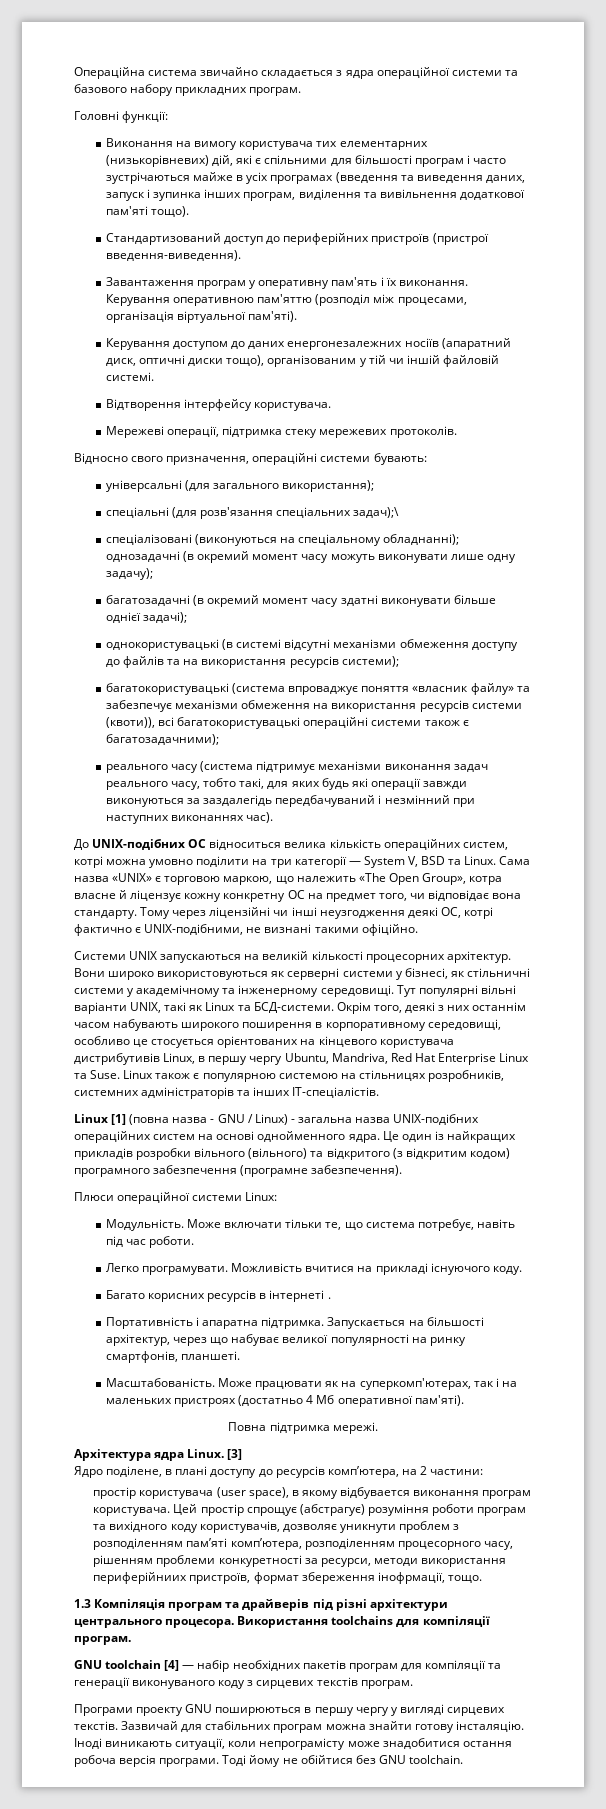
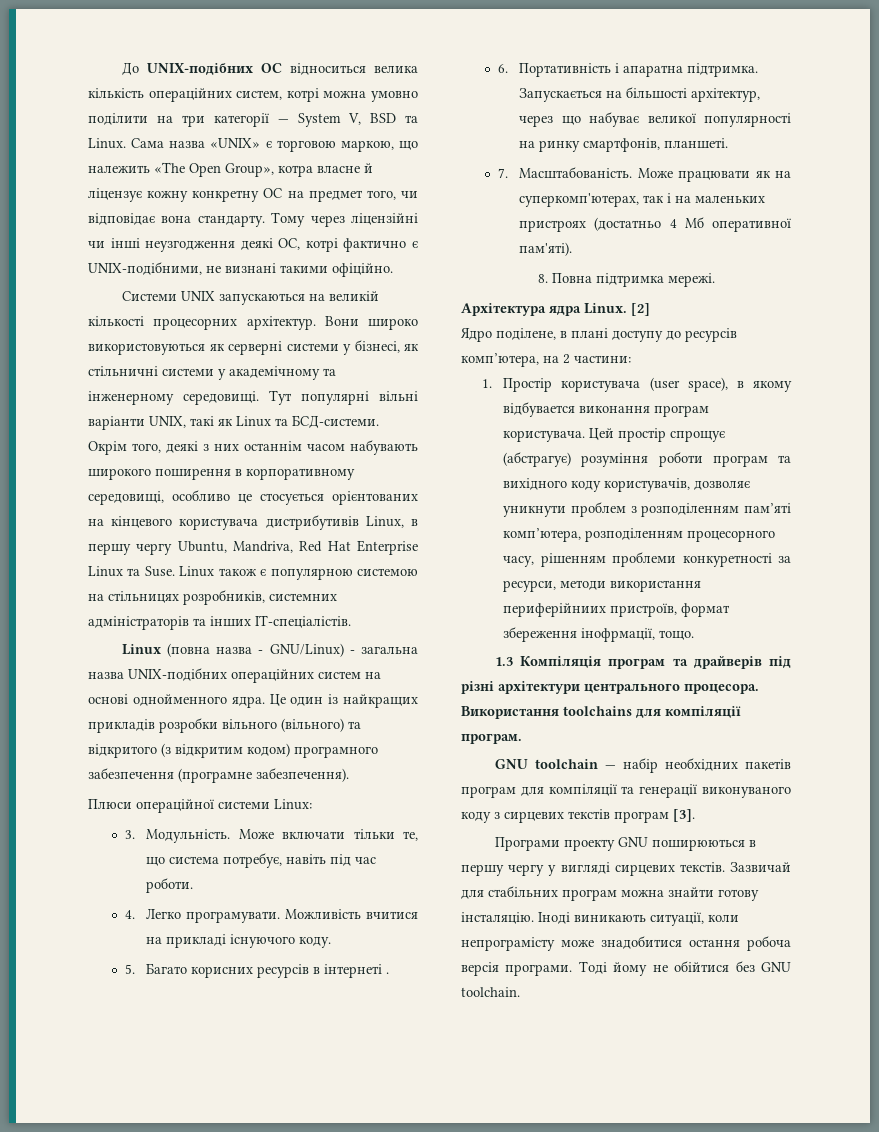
- Операційна система звичайно складається з ядра операційної системи та базового набору прикладних програм.
- Головні функції:
- Виконання на вимогу користувача тих елементарних (низькорівневих) дій, які є спільними для більшості програм і часто зустрічаються майже в усіх програмах (введення та виведення даних, запуск і зупинка інших програм, виділення та вивільнення додаткової пам'яті тощо).
- Стандартизований доступ до периферійних пристроїв (пристрої введення-виведення).
- Завантаження програм у оперативну пам'ять і їх виконання. Керування оперативною пам'яттю (розподіл між процесами, організація віртуальної пам'яті).
- Керування доступом до даних енергонезалежних носіїв (апаратний диск, оптичні диски тощо), організованим у тій чи іншій файловій системі.
- Відтворення інтерфейсу користувача.
- Мережеві операції, підтримка стеку мережевих протоколів.
- Відносно свого призначення, операційні системи бувають:
- універсальні (для загального використання);
- спеціальні (для розв'язання спеціальних задач);\
- спеціалізовані (виконуються на спеціальному обладнанні); однозадачні (в окремий момент часу можуть виконувати лише одну задачу);
- багатозадачні (в окремий момент часу здатні виконувати більше однієї задачі);
- однокористувацькі (в системі відсутні механізми обмеження доступу до файлів та на використання ресурсів системи);
- багатокористувацькі (система впроваджує поняття «власник файлу» та забезпечує механізми обмеження на використання ресурсів системи (квоти)), всі багатокористувацькі операційні системи також є багатозадачними);
- реального часу (система підтримує механізми виконання задач реального часу, тобто такі, для яких будь які операції завжди виконуються за заздалегідь передбачуваний і незмінний при наступних виконаннях час).
- Linux [1] (повна назва - GNU / Linux) - загальна назва UNIX-подібних операційних систем на основі однойменного ядра.
+ Linux (повна назва - GNU/Linux) - загальна назва UNIX-подібних операційних систем на основі однойменного ядра.
- Модульність.
+ 3. Модульність.
- Легко програмувати.
+ 4. Легко програмувати.
- Багато корисних ресурсів в інтернеті .
+ 5. Багато корисних ресурсів в інтернеті .
- Портативність і апаратна підтримка.
+ 6. Портативність і апаратна підтримка.
- Масштабованість.
+ 7. Масштабованість.
- Повна підтримка мережі.
+ 8. Повна підтримка мережі.
- [3]
+ [2]
- простір користувача (user space), в якому відбувается виконання програм користувача.
+ 1. Простір користувача (user space), в якому відбувается виконання програм користувача.
- GNU toolchain [4] — набір необхідних пакетів програм для компіляції та генерації виконуваного коду з сирцевих текстів програм.
+ GNU toolchain — набір необхідних пакетів програм для компіляції та генерації виконуваного коду з сирцевих текстів програм [3].

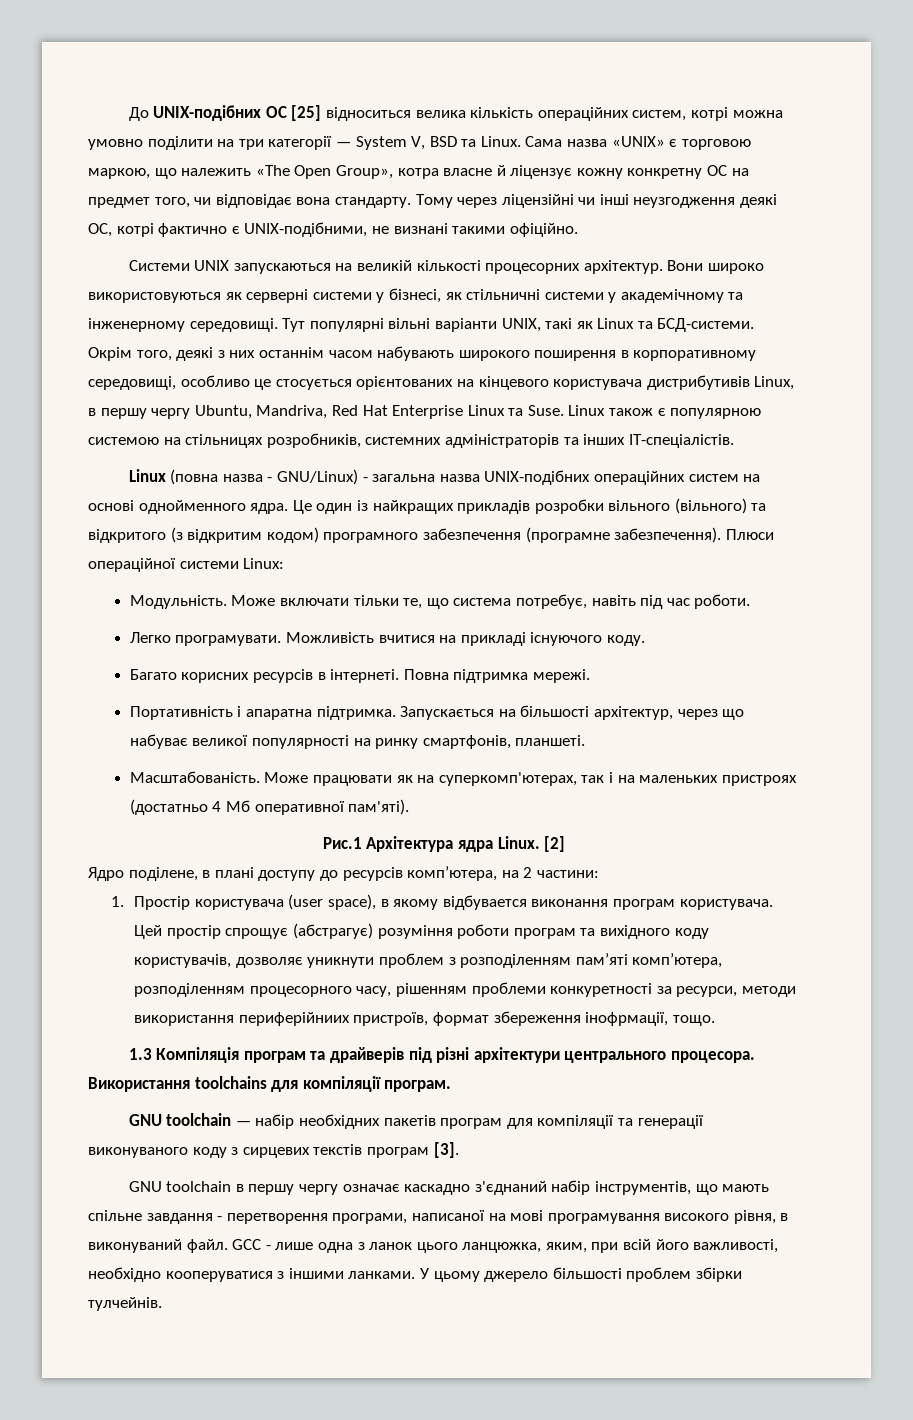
- До UNIX-подібних ОС відноситься велика кількість операційних систем, котрі можна умовно поділити на три категорії — System V, BSD та Linux.
+ До UNIX-подібних ОС [25] відноситься велика кількість операційних систем, котрі можна умовно поділити на три категорії — System V, BSD та Linux.
- Це один із найкращих прикладів розробки вільного (вільного) та відкритого (з відкритим кодом) програмного забезпечення (програмне забезпечення).
- Плюси операційної системи Linux:
+ Це один із найкращих прикладів розробки вільного (вільного) та відкритого (з відкритим кодом) програмного забезпечення (програмне забезпечення). Плюси операційної системи Linux:
- 3. Модульність.
+ Модульність.
- 4. Легко програмувати.
+ Легко програмувати.
- 5. Багато корисних ресурсів в інтернеті .
- 6. Портативність і апаратна підтримка.
+ Багато корисних ресурсів в інтернеті. Повна підтримка мережі.
+ Портативність і апаратна підтримка.
- 7. Масштабованість.
+ Масштабованість.
- 8. Повна підтримка мережі.
- Архітектура ядра Linux.
+ Рис.1 Архітектура ядра Linux.
- Програми проекту GNU поширюються в першу чергу у вигляді сирцевих текстів. Зазвичай для стабільних програм можна знайти готову інсталяцію. Іноді виникають ситуації, коли непрограмісту може знадобитися остання робоча версія програми. Тоді йому не обійтися без GNU toolchain.
+ GNU toolchain в першу чергу означає каскадно з'єднаний набір інструментів, що мають спільне завдання - перетворення програми, написаної на мові програмування високого рівня, в виконуваний файл. GCC - лише одна з ланок цього ланцюжка, яким, при всій його важливості, необхідно кооперуватися з іншими ланками. У цьому джерело більшості проблем збірки тулчейнів.

